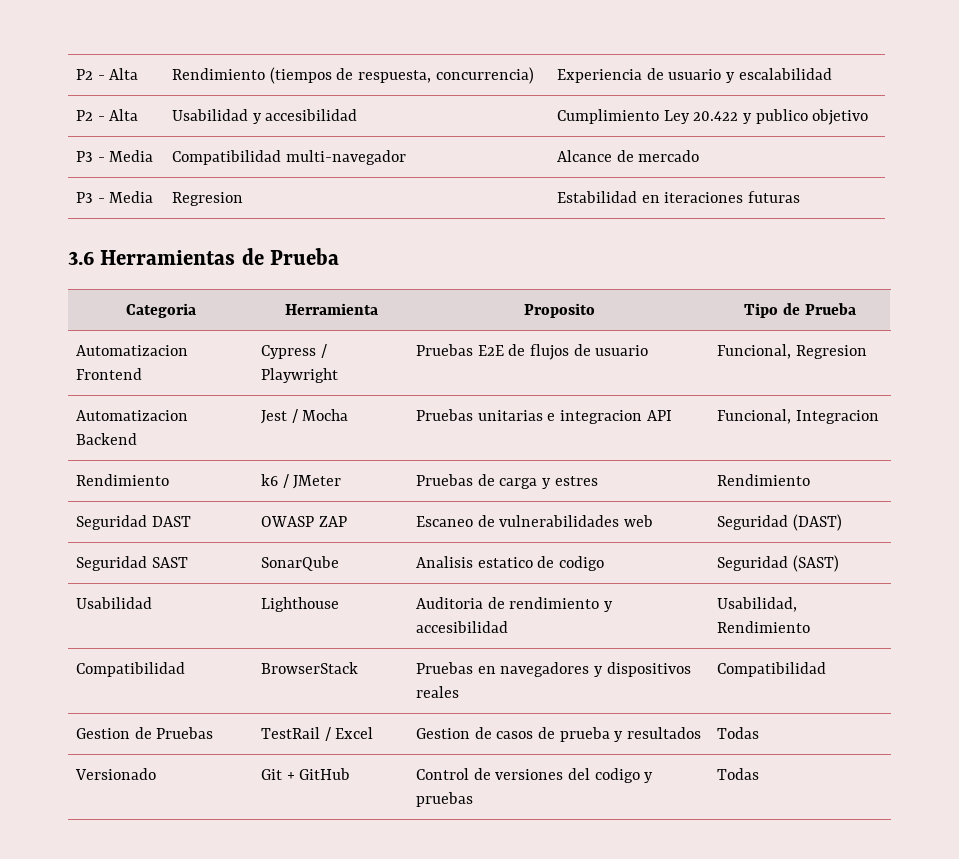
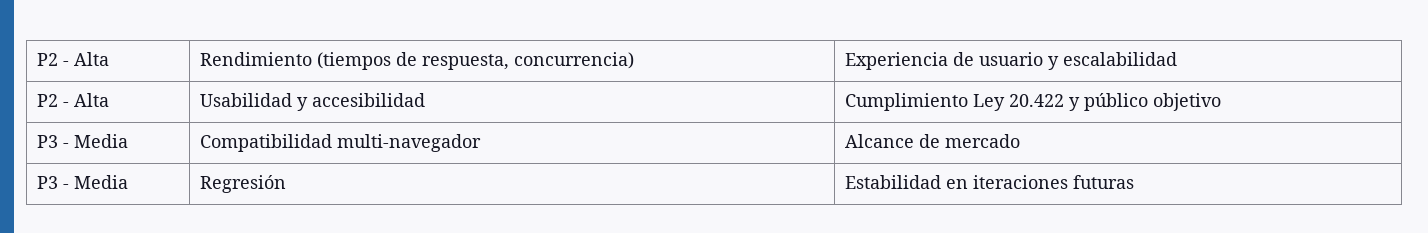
- P2 - Alta | Usabilidad y accesibilidad | Cumplimiento Ley 20.422 y publico objetivo
+ P2 - Alta | Usabilidad y accesibilidad | Cumplimiento Ley 20.422 y público objetivo
- P3 - Media | Regresion | Estabilidad en iteraciones futuras
+ P3 - Media | Regresión | Estabilidad en iteraciones futuras
- 3.6 Herramientas de Prueba
- Categoria | Herramienta | Proposito | Tipo de Prueba
- Automatizacion Frontend | Cypress / Playwright | Pruebas E2E de flujos de usuario | Funcional, Regresion
- Automatizacion Backend | Jest / Mocha | Pruebas unitarias e integracion API | Funcional, Integracion
- Rendimiento | k6 / JMeter | Pruebas de carga y estres | Rendimiento
- Seguridad DAST | OWASP ZAP | Escaneo de vulnerabilidades web | Seguridad (DAST)
- Seguridad SAST | SonarQube | Analisis estatico de codigo | Seguridad (SAST)
- Usabilidad | Lighthouse | Auditoria de rendimiento y accesibilidad | Usabilidad, Rendimiento
- Compatibilidad | BrowserStack | Pruebas en navegadores y dispositivos reales | Compatibilidad
- Gestion de Pruebas | TestRail / Excel | Gestion de casos de prueba y resultados | Todas
- Versionado | Git + GitHub | Control de versiones del codigo y pruebas | Todas

